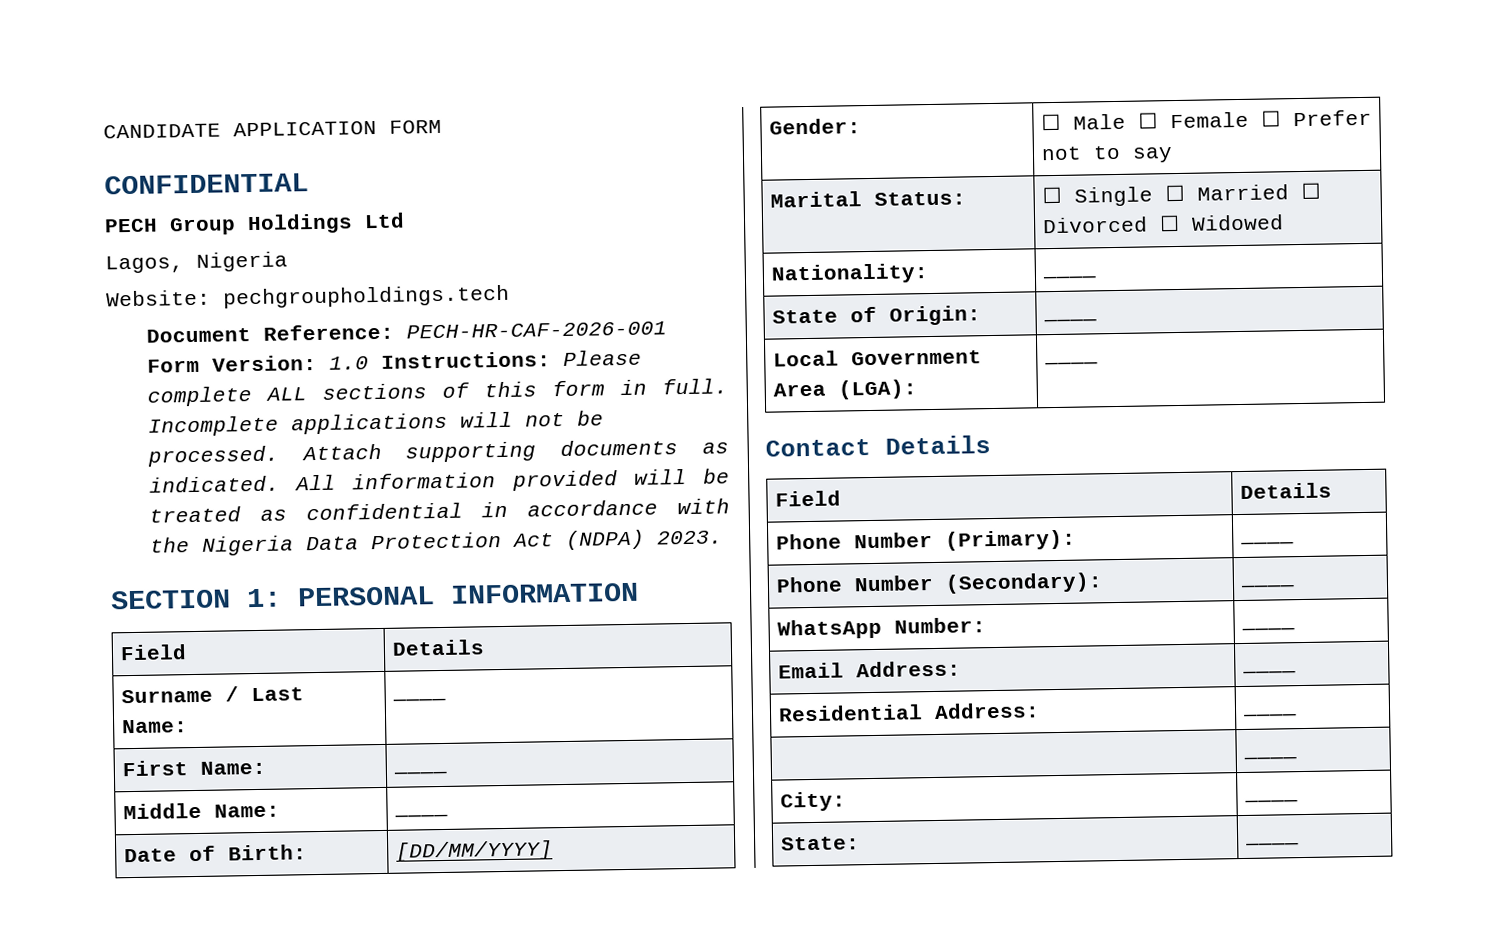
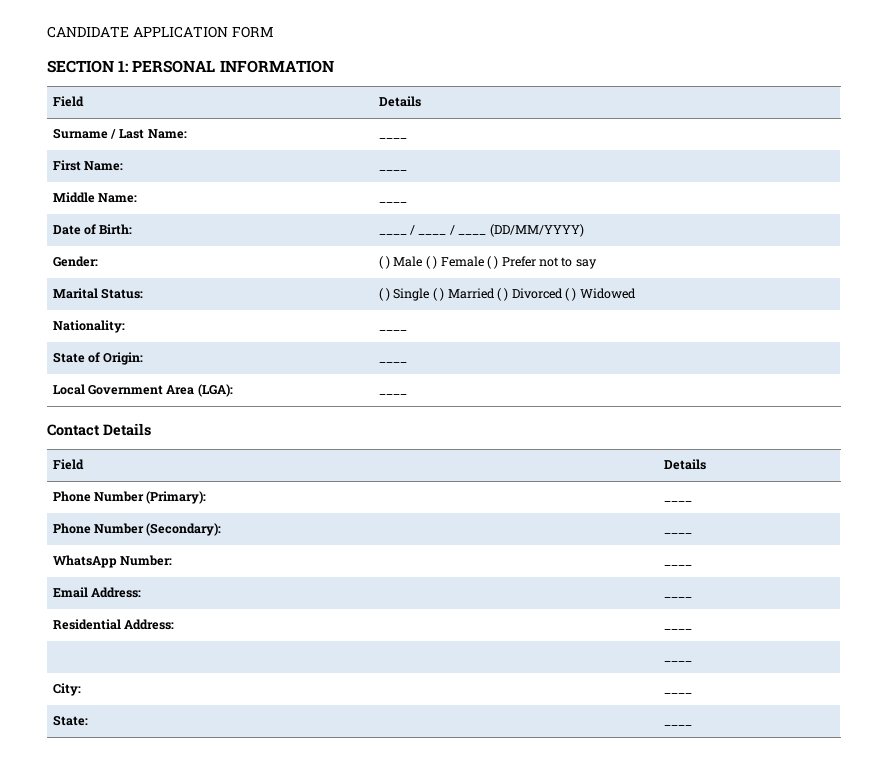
- CONFIDENTIAL
- PECH Group Holdings Ltd
- Lagos, Nigeria
- Website: pechgroupholdings.tech
- Document Reference: PECH-HR-CAF-2026-001 Form Version: 1.0 Instructions: Please complete ALL sections of this form in full. Incomplete applications will not be processed. Attach supporting documents as indicated. All information provided will be treated as confidential in accordance with the Nigeria Data Protection Act (NDPA) 2023.
- Date of Birth: | [DD/MM/YYYY]
- Gender: | ☐ Male ☐ Female ☐ Prefer not to say
+ Date of Birth: | ____ / ____ / ____ (DD/MM/YYYY)
+ Gender: | ( ) Male ( ) Female ( ) Prefer not to say
- Marital Status: | ☐ Single ☐ Married ☐ Divorced ☐ Widowed
+ Marital Status: | ( ) Single ( ) Married ( ) Divorced ( ) Widowed

